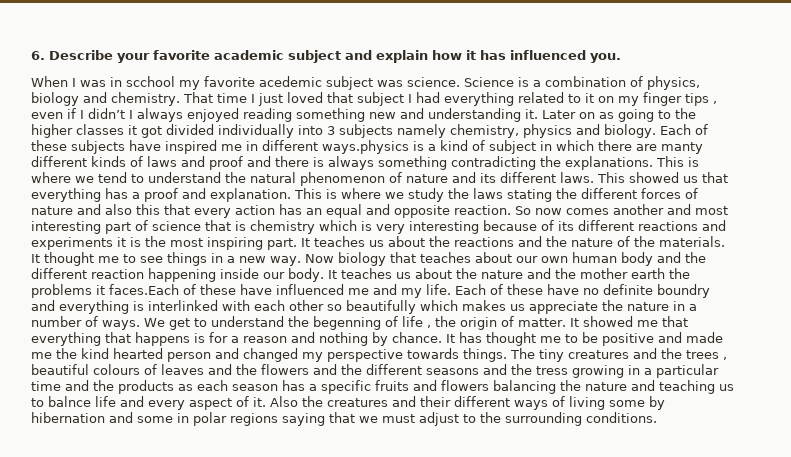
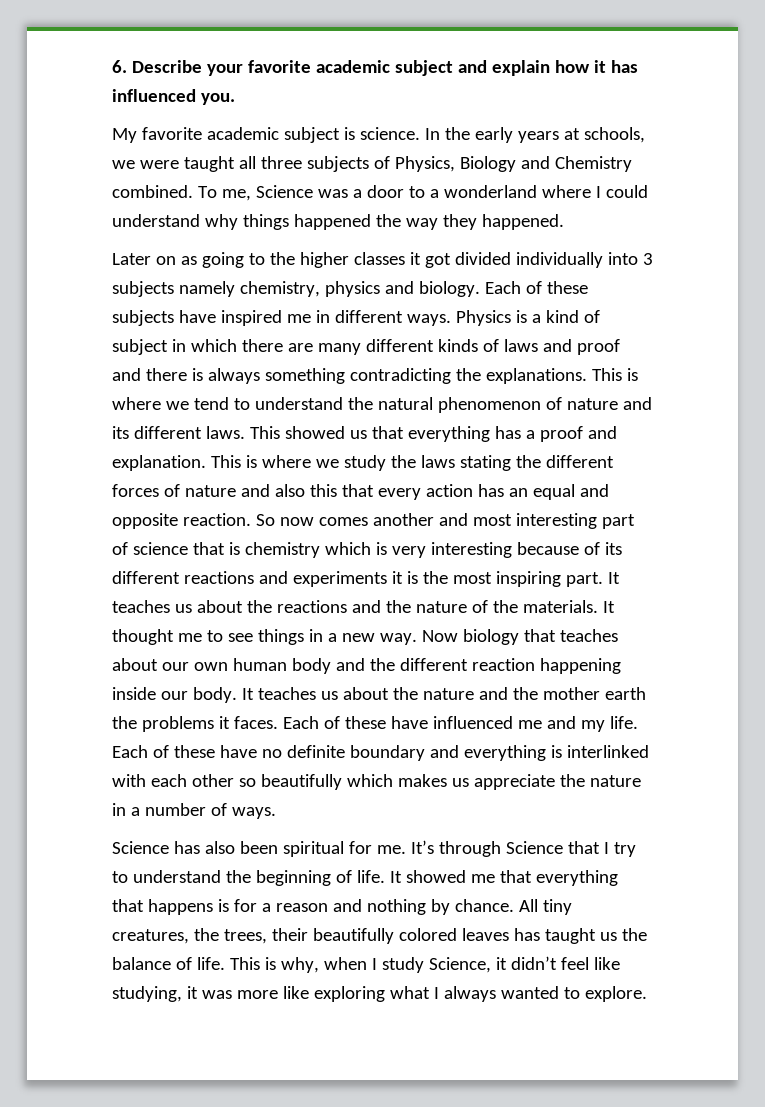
- When I was in scchool my favorite acedemic subject was science. Science is a combination of physics, biology and chemistry. That time I just loved that subject I had everything related to it on my finger tips , even if I didn’t I always enjoyed reading something new and understanding it. Later on as going to the higher classes it got divided individually into 3 subjects namely chemistry, physics and biology.
+ My favorite academic subject is science. In the early years at schools, we were taught all three subjects of Physics, Biology and Chemistry combined. To me, Science was a door to a wonderland where I could understand why things happened the way they happened.
+ Later on as going to the higher classes it got divided individually into 3 subjects namely chemistry, physics and biology.
- Each of these subjects have inspired me in different ways.physics is a kind of subject in which there are manty different kinds of laws and proof and there is always something contradicting the explanations.
+ Each of these subjects have inspired me in different ways. Physics is a kind of subject in which there are many different kinds of laws and proof and there is always something contradicting the explanations.
- It teaches us about the nature and the mother earth the problems it faces.Each of these have influenced me and my life.
+ It teaches us about the nature and the mother earth the problems it faces. Each of these have influenced me and my life.
- Each of these have no definite boundry and everything is interlinked with each other so beautifully which makes us appreciate the nature in a number of ways. We get to understand the begenning of life , the origin of matter.
+ Each of these have no definite boundary and everything is interlinked with each other so beautifully which makes us appreciate the nature in a number of ways.
+ Science has also been spiritual for me. It’s through Science that I try to understand the beginning of life.
- It has thought me to be positive and made me the kind hearted person and changed my perspective towards things. The tiny creatures and the trees , beautiful colours of leaves and the flowers and the different seasons and the tress growing in a particular time and the products as each season has a specific fruits and flowers balancing the nature and teaching us to balnce life and every aspect of it. Also the creatures and their different ways of living some by hibernation and some in polar regions saying that we must adjust to the surrounding conditions.
+ All tiny creatures, the trees, their beautifully colored leaves has taught us the balance of life. This is why, when I study Science, it didn’t feel like studying, it was more like exploring what I always wanted to explore.

